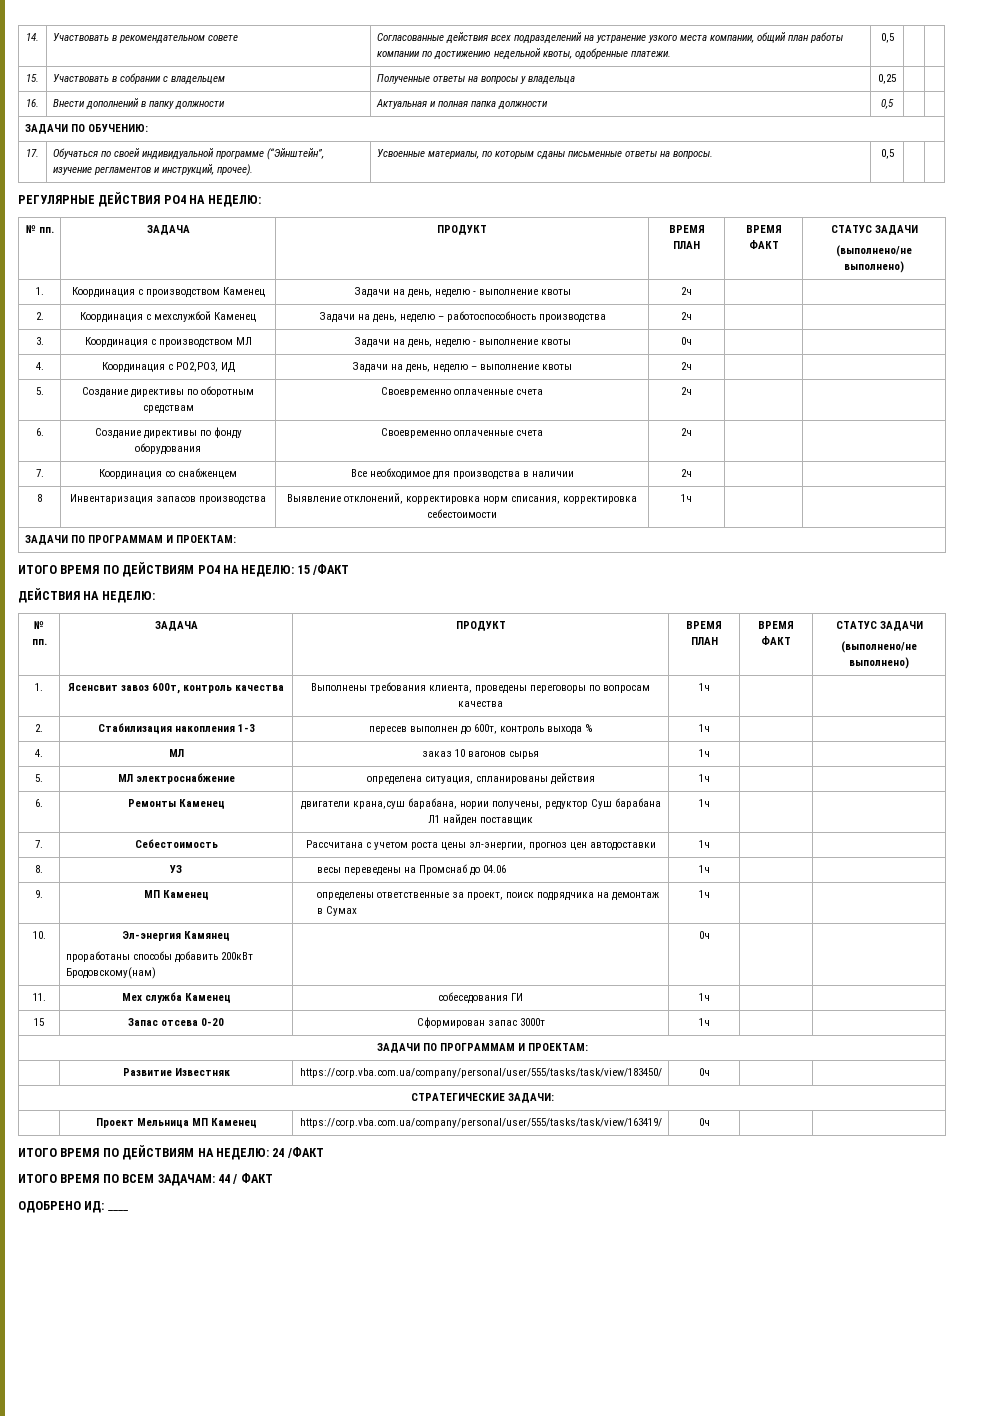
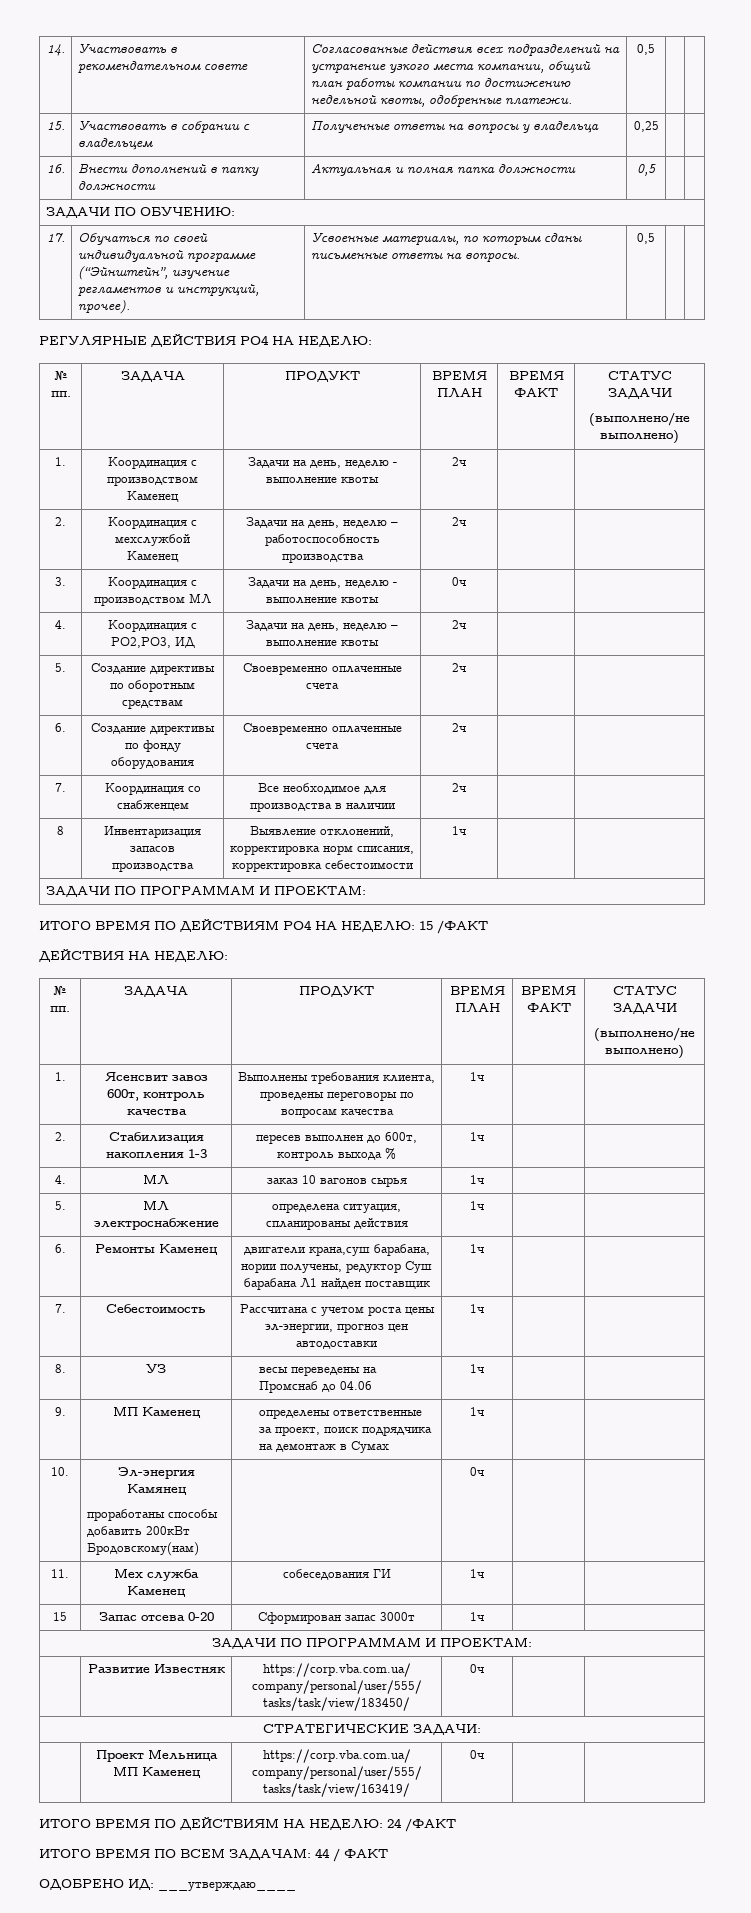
- ОДОБРЕНО ИД: ____
+ ОДОБРЕНО ИД: ___утверждаю____

